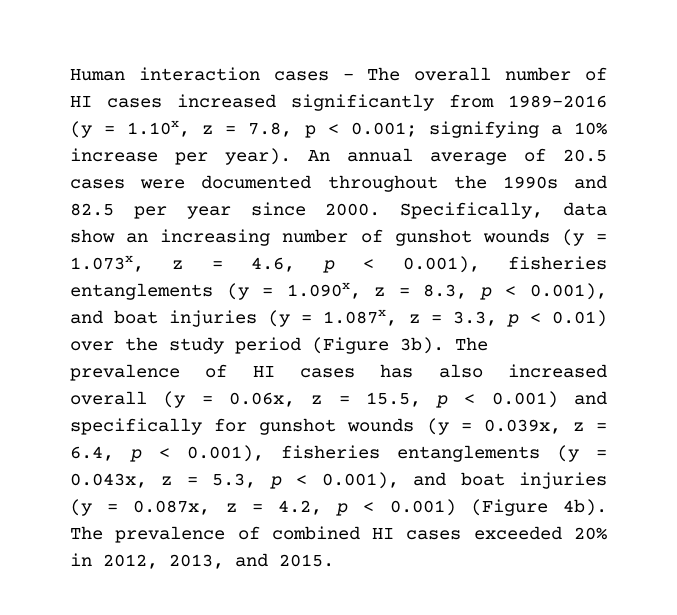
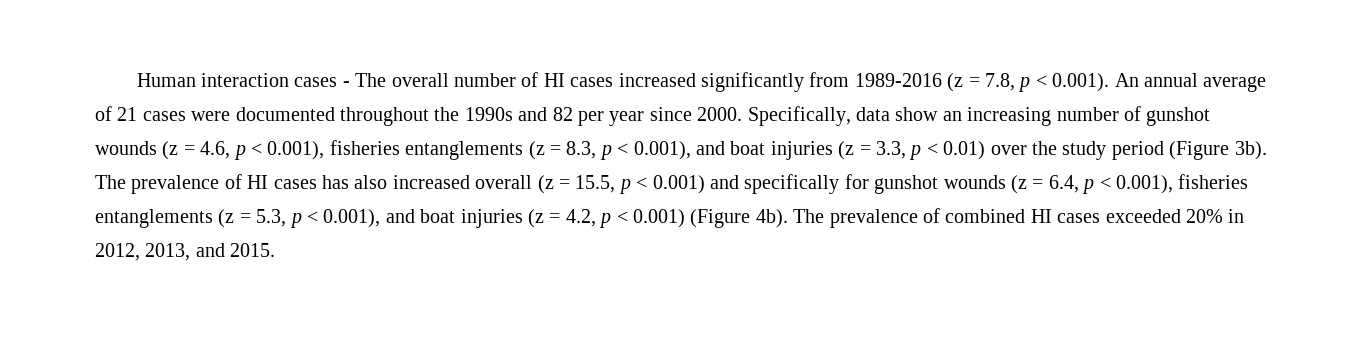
- Human interaction cases - The overall number of HI cases increased significantly from 1989-2016 (y = 1.10x, z = 7.8, p < 0.001; signifying a 10% increase per year). An annual average of 20.5 cases were documented throughout the 1990s and 82.5 per year since 2000.
+ Human interaction cases - The overall number of HI cases increased significantly from 1989-2016 (z = 7.8, p < 0.001). An annual average of 21 cases were documented throughout the 1990s and 82 per year since 2000.
- Specifically, data show an increasing number of gunshot wounds (y = 1.073x, z = 4.6, p < 0.001), fisheries entanglements (y = 1.090x, z = 8.3, p < 0.001), and boat injuries (y = 1.087x, z = 3.3, p < 0.01) over the study period (Figure 3b).
+ Specifically, data show an increasing number of gunshot wounds (z = 4.6, p < 0.001), fisheries entanglements (z = 8.3, p < 0.001), and boat injuries (z = 3.3, p < 0.01) over the study period (Figure 3b).
- The prevalence of HI cases has also increased overall (y = 0.06x, z = 15.5, p < 0.001) and specifically for gunshot wounds (y = 0.039x, z = 6.4, p < 0.001), fisheries entanglements (y = 0.043x, z = 5.3, p < 0.001), and boat injuries (y = 0.087x, z = 4.2, p < 0.001) (Figure 4b).
+ The prevalence of HI cases has also increased overall (z = 15.5, p < 0.001) and specifically for gunshot wounds (z = 6.4, p < 0.001), fisheries entanglements (z = 5.3, p < 0.001), and boat injuries (z = 4.2, p < 0.001) (Figure 4b).

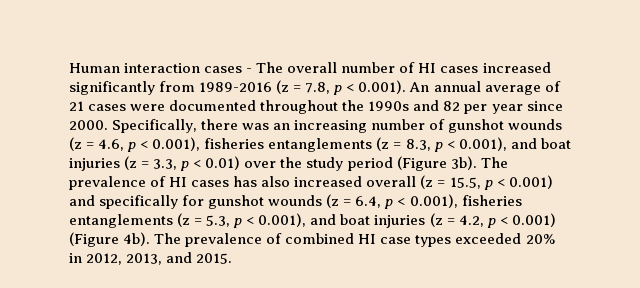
- Specifically, data show an increasing number of gunshot wounds (z = 4.6, p < 0.001), fisheries entanglements (z = 8.3, p < 0.001), and boat injuries (z = 3.3, p < 0.01) over the study period (Figure 3b).
+ Specifically, there was an increasing number of gunshot wounds (z = 4.6, p < 0.001), fisheries entanglements (z = 8.3, p < 0.001), and boat injuries (z = 3.3, p < 0.01) over the study period (Figure 3b).
- The prevalence of combined HI cases exceeded 20% in 2012, 2013, and 2015.
+ The prevalence of combined HI case types exceeded 20% in 2012, 2013, and 2015.

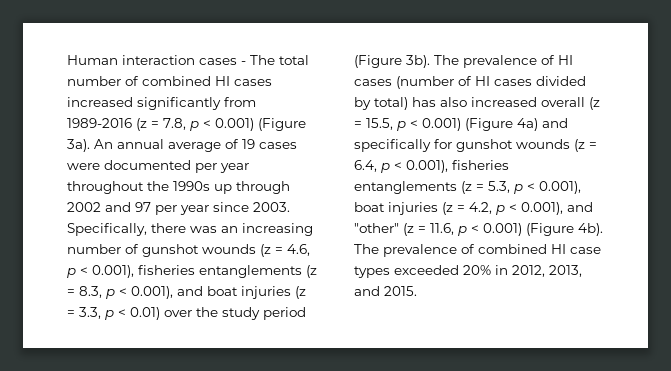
- Human interaction cases - The overall number of HI cases increased significantly from 1989-2016 (z = 7.8, p < 0.001). An annual average of 21 cases were documented throughout the 1990s and 82 per year since 2000.
+ Human interaction cases - The total number of combined HI cases increased significantly from 1989-2016 (z = 7.8, p < 0.001) (Figure 3a). An annual average of 19 cases were documented per year throughout the 1990s up through 2002 and 97 per year since 2003.
- The prevalence of HI cases has also increased overall (z = 15.5, p < 0.001) and specifically for gunshot wounds (z = 6.4, p < 0.001), fisheries entanglements (z = 5.3, p < 0.001), and boat injuries (z = 4.2, p < 0.001) (Figure 4b).
+ The prevalence of HI cases (number of HI cases divided by total) has also increased overall (z = 15.5, p < 0.001) (Figure 4a) and specifically for gunshot wounds (z = 6.4, p < 0.001), fisheries entanglements (z = 5.3, p < 0.001), boat injuries (z = 4.2, p < 0.001), and "other" (z = 11.6, p < 0.001) (Figure 4b).

